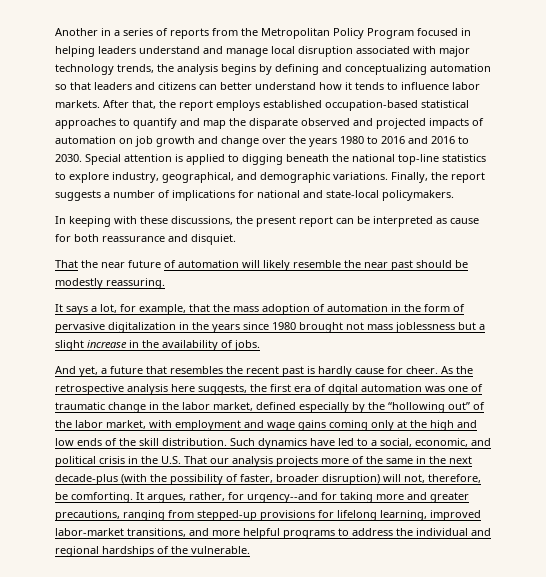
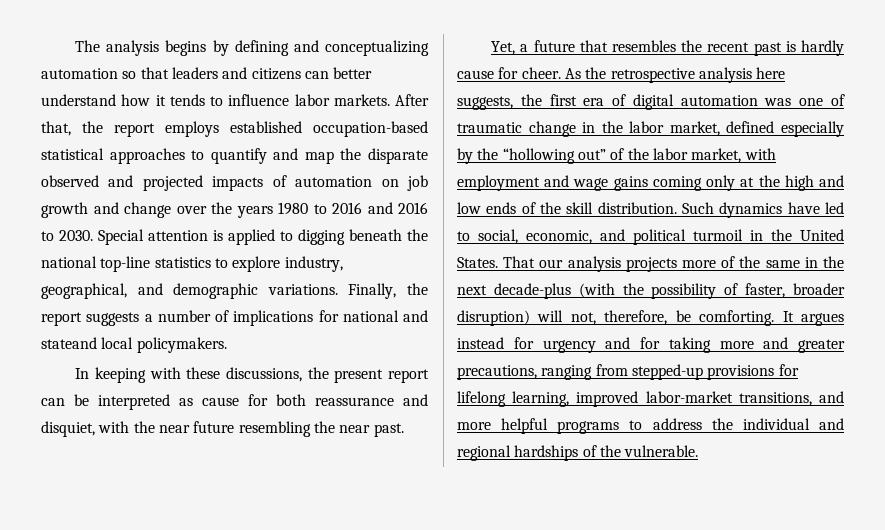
- Another in a series of reports from the Metropolitan Policy Program focused in helping leaders understand and manage local disruption associated with major technology trends, the analysis begins by defining and conceptualizing automation so that leaders and citizens can better understand how it tends to influence labor markets.
+ The analysis begins by defining and conceptualizing automation so that leaders and citizens can better understand how it tends to influence labor markets.
- Finally, the report suggests a number of implications for national and state-local policymakers.
+ Finally, the report suggests a number of implications for national and stateand local policymakers.
- In keeping with these discussions, the present report can be interpreted as cause for both reassurance and disquiet.
- That the near future of automation will likely resemble the near past should be modestly reassuring.
- It says a lot, for example, that the mass adoption of automation in the form of pervasive digitalization in the years since 1980 brought not mass joblessness but a slight increase in the availability of jobs.
- And yet, a future that resembles the recent past is hardly cause for cheer.
+ In keeping with these discussions, the present report can be interpreted as cause for both reassurance and disquiet, with the near future resembling the near past.
+ Yet, a future that resembles the recent past is hardly cause for cheer.
- As the retrospective analysis here suggests, the first era of dgital automation was one of traumatic change in the labor market, defined especially by the “hollowing out” of the labor market, with employment and wage gains coming only at the high and low ends of the skill distribution.
+ As the retrospective analysis here suggests, the first era of digital automation was one of traumatic change in the labor market, defined especially by the “hollowing out” of the labor market, with employment and wage gains coming only at the high and low ends of the skill distribution.
- Such dynamics have led to a social, economic, and political crisis in the U.S. That our analysis projects more of the same in the next decade-plus (with the possibility of faster, broader disruption) will not, therefore, be comforting.
+ Such dynamics have led to social, economic, and political turmoil in the United States. That our analysis projects more of the same in the next decade-plus (with the possibility of faster, broader disruption) will not, therefore, be comforting.
- It argues, rather, for urgency--and for taking more and greater precautions, ranging from stepped-up provisions for lifelong learning, improved labor-market transitions, and more helpful programs to address the individual and regional hardships of the vulnerable.
+ It argues instead for urgency and for taking more and greater precautions, ranging from stepped-up provisions for lifelong learning, improved labor-market transitions, and more helpful programs to address the individual and regional hardships of the vulnerable.

